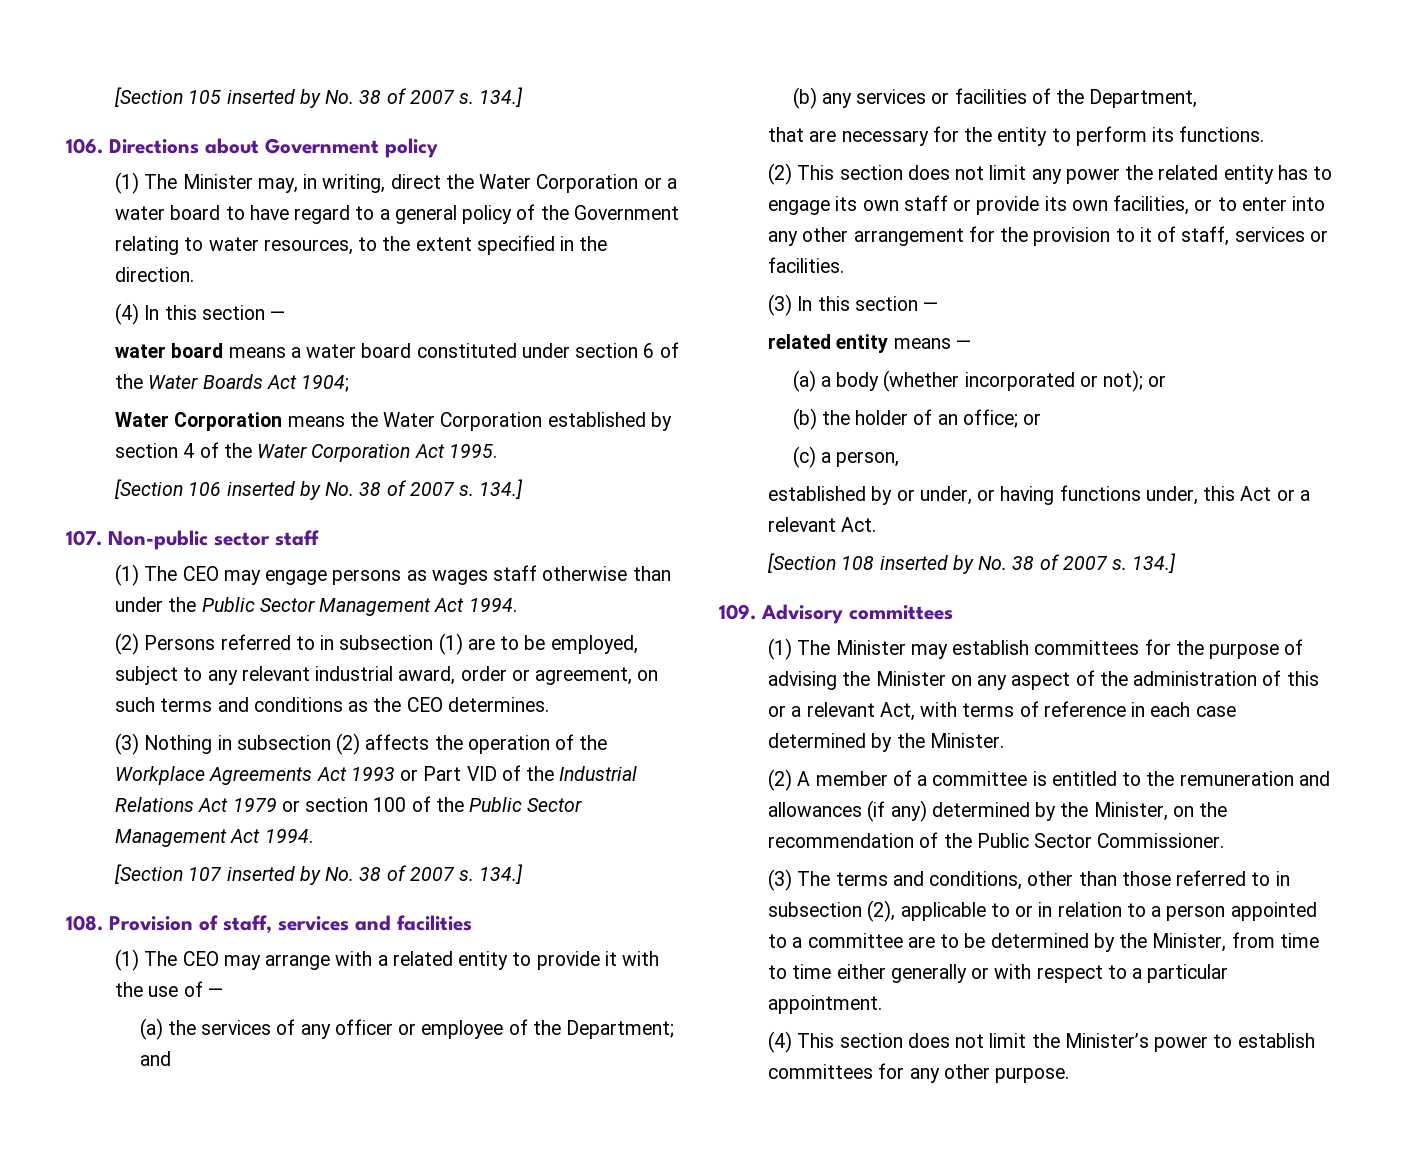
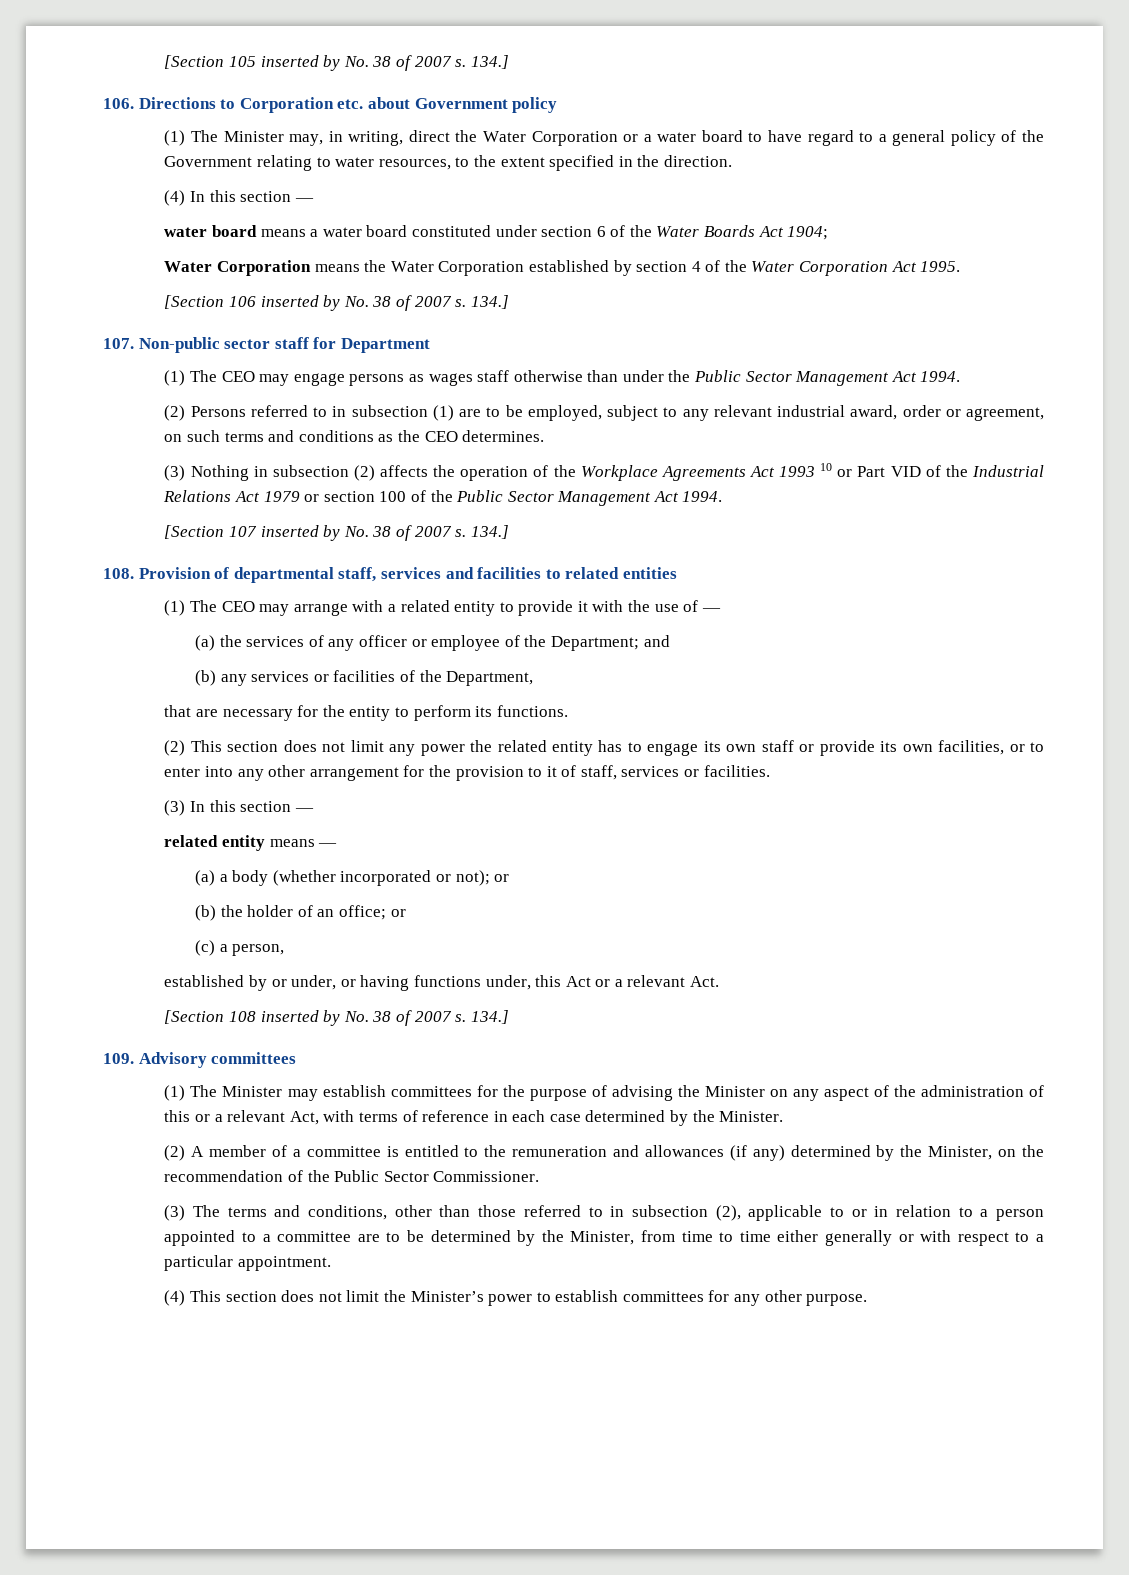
- 106. Directions about Government policy
+ 106. Directions to Corporation etc. about Government policy
- 107. Non-public sector staff
+ 107. Non-public sector staff for Department
- (3) Nothing in subsection (2) affects the operation of the Workplace Agreements Act 1993 or Part VID of the Industrial Relations Act 1979 or section 100 of the Public Sector Management Act 1994.
+ (3) Nothing in subsection (2) affects the operation of the Workplace Agreements Act 1993 10 or Part VID of the Industrial Relations Act 1979 or section 100 of the Public Sector Management Act 1994.
- 108. Provision of staff, services and facilities
+ 108. Provision of departmental staff, services and facilities to related entities

